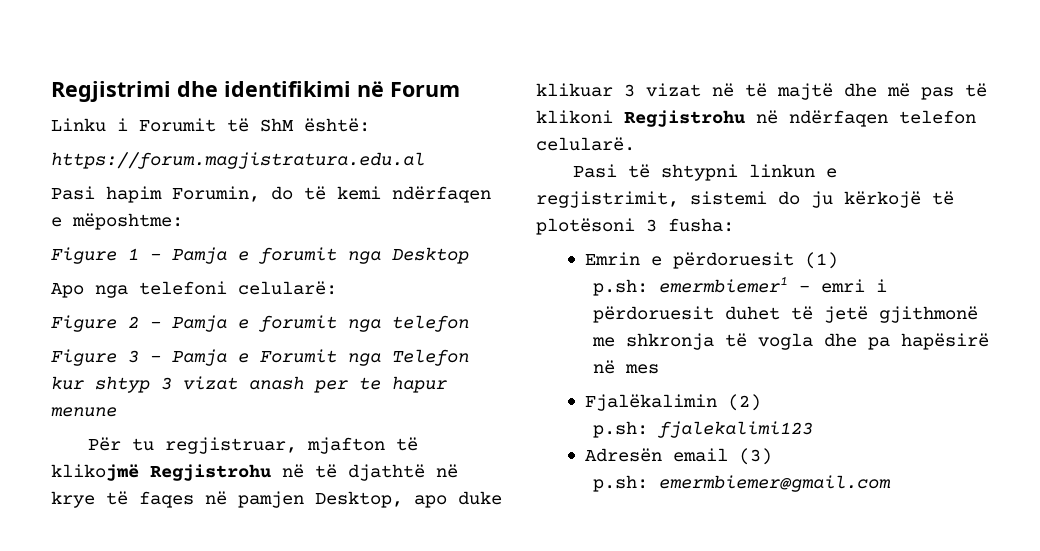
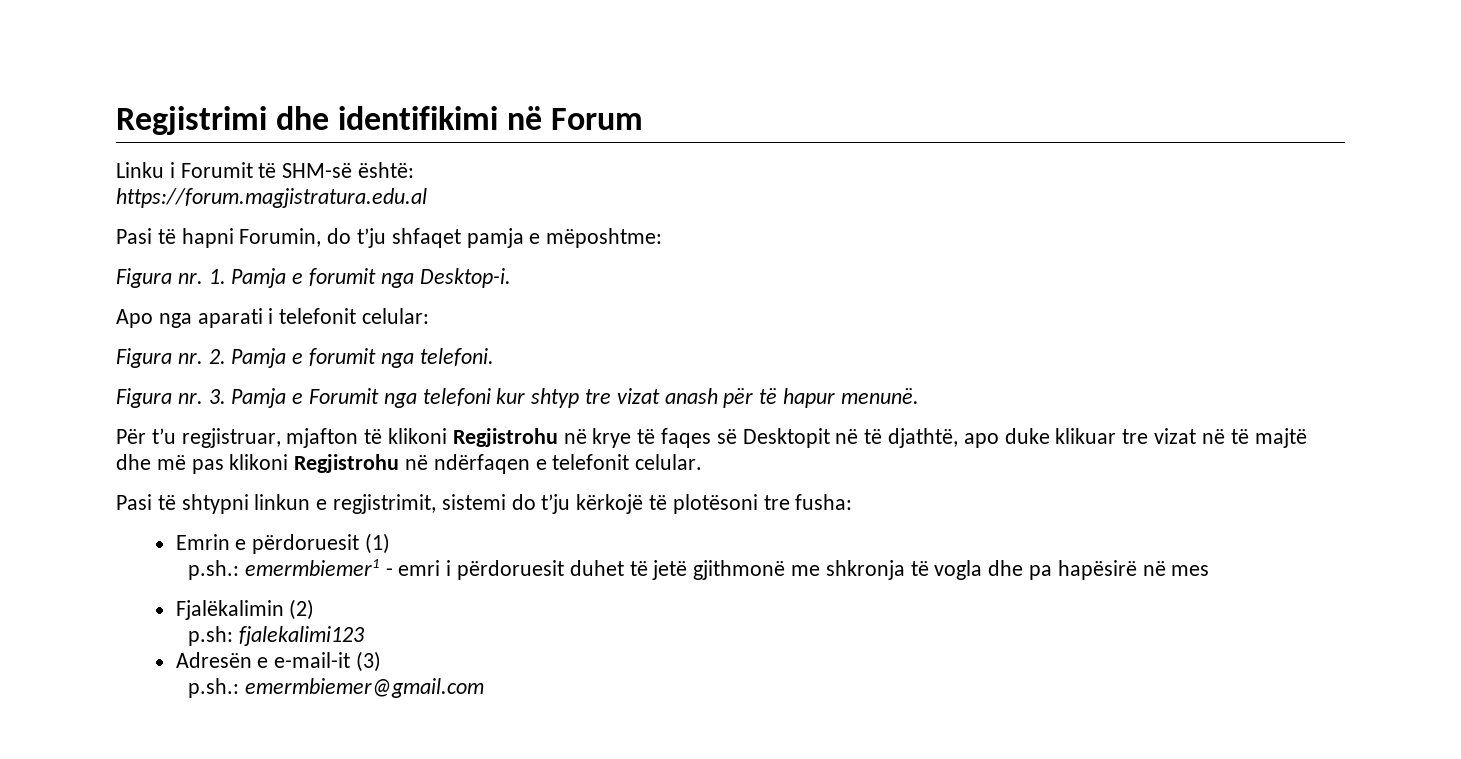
- Linku i Forumit të ShM është:
+ Linku i Forumit të SHM-së është:
- Pasi hapim Forumin, do të kemi ndërfaqen e mëposhtme:
+ Pasi të hapni Forumin, do t’ju shfaqet pamja e mëposhtme:
- Figure 1 - Pamja e forumit nga Desktop
+ Figura nr. 1. Pamja e forumit nga Desktop-i.
- Apo nga telefoni celularë:
- Figure 2 - Pamja e forumit nga telefon
- Figure 3 - Pamja e Forumit nga Telefon kur shtyp 3 vizat anash per te hapur menune
+ Apo nga aparati i telefonit celular:
+ Figura nr. 2. Pamja e forumit nga telefoni.
+ Figura nr. 3. Pamja e Forumit nga telefoni kur shtyp tre vizat anash për të hapur menunë.
- Për tu regjistruar, mjafton të klikojmë Regjistrohu në të djathtë në krye të faqes në pamjen Desktop, apo duke klikuar 3 vizat në të majtë dhe më pas të klikoni Regjistrohu në ndërfaqen telefon celularë.
+ Për t’u regjistruar, mjafton të klikoni Regjistrohu në krye të faqes së Desktopit në të djathtë, apo duke klikuar tre vizat në të majtë dhe më pas klikoni Regjistrohu në ndërfaqen e telefonit celular.
- Pasi të shtypni linkun e regjistrimit, sistemi do ju kërkojë të plotësoni 3 fusha:
+ Pasi të shtypni linkun e regjistrimit, sistemi do t’ju kërkojë të plotësoni tre fusha:
- p.sh: emermbiemer1 - emri i përdoruesit duhet të jetë gjithmonë me shkronja të vogla dhe pa hapësirë në mes
+ p.sh.: emermbiemer1 - emri i përdoruesit duhet të jetë gjithmonë me shkronja të vogla dhe pa hapësirë në mes
- Adresën email (3)
+ Adresën e e-mail-it (3)
- p.sh: emermbiemer@gmail.com
+ p.sh.: emermbiemer@gmail.com

